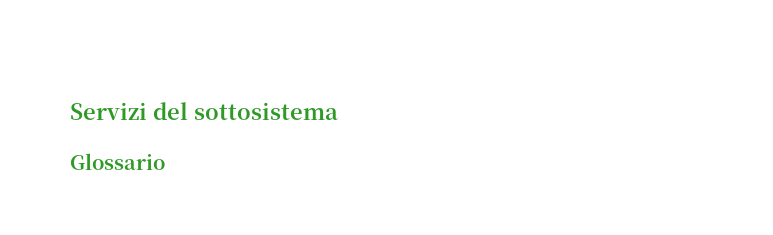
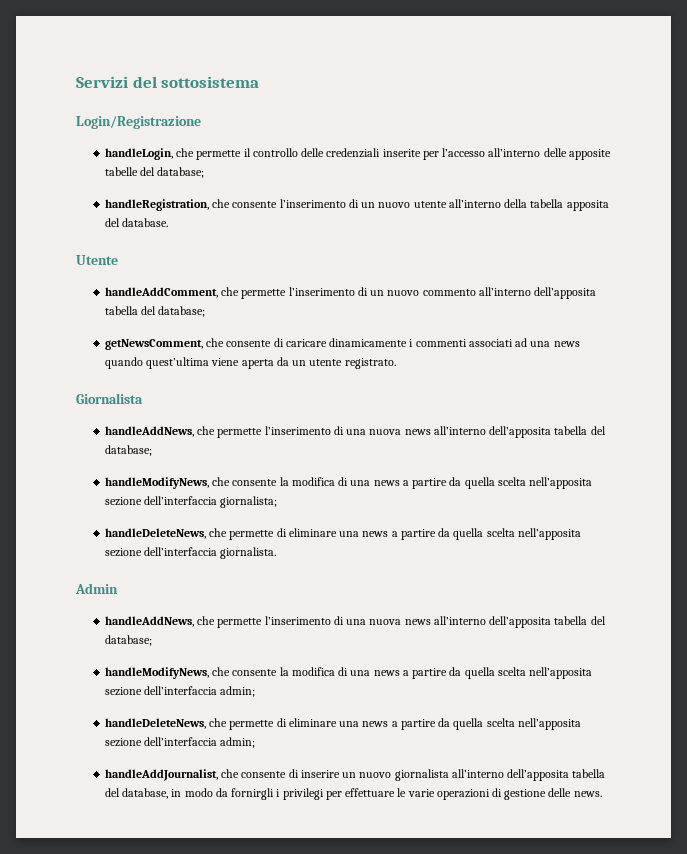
- Glossario
+ Login/Registrazione
+ handleLogin, che permette il controllo delle credenziali inserite per l’accesso all’interno delle apposite tabelle del database;
+ handleRegistration, che consente l’inserimento di un nuovo utente all’interno della tabella apposita del database.
+ Utente
+ handleAddComment, che permette l’inserimento di un nuovo commento all’interno dell’apposita tabella del database;
+ getNewsComment, che consente di caricare dinamicamente i commenti associati ad una news quando quest’ultima viene aperta da un utente registrato.
+ Giornalista
+ handleAddNews, che permette l’inserimento di una nuova news all’interno dell’apposita tabella del database;
+ handleModifyNews, che consente la modifica di una news a partire da quella scelta nell’apposita sezione dell’interfaccia giornalista;
+ handleDeleteNews, che permette di eliminare una news a partire da quella scelta nell’apposita sezione dell’interfaccia giornalista.
+ Admin
+ handleAddNews, che permette l’inserimento di una nuova news all’interno dell’apposita tabella del database;
+ handleModifyNews, che consente la modifica di una news a partire da quella scelta nell’apposita sezione dell’interfaccia admin;
+ handleDeleteNews, che permette di eliminare una news a partire da quella scelta nell’apposita sezione dell’interfaccia admin;
+ handleAddJournalist, che consente di inserire un nuovo giornalista all’interno dell’apposita tabella del database, in modo da fornirgli i privilegi per effettuare le varie operazioni di gestione delle news.

